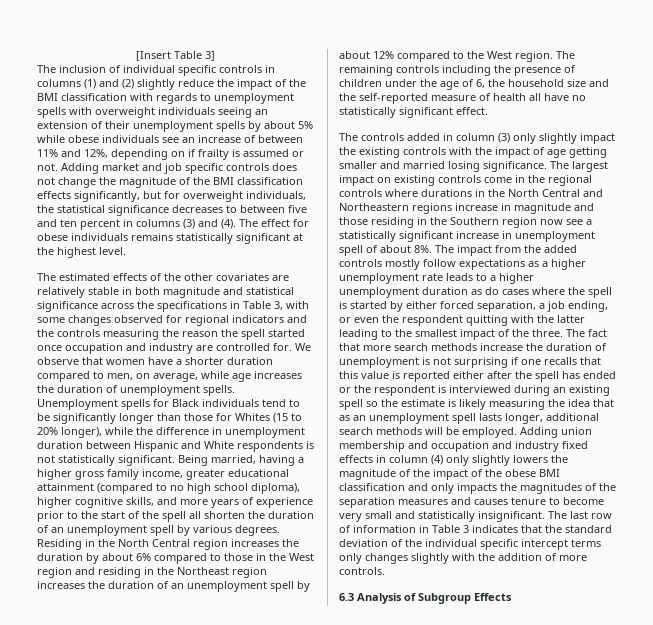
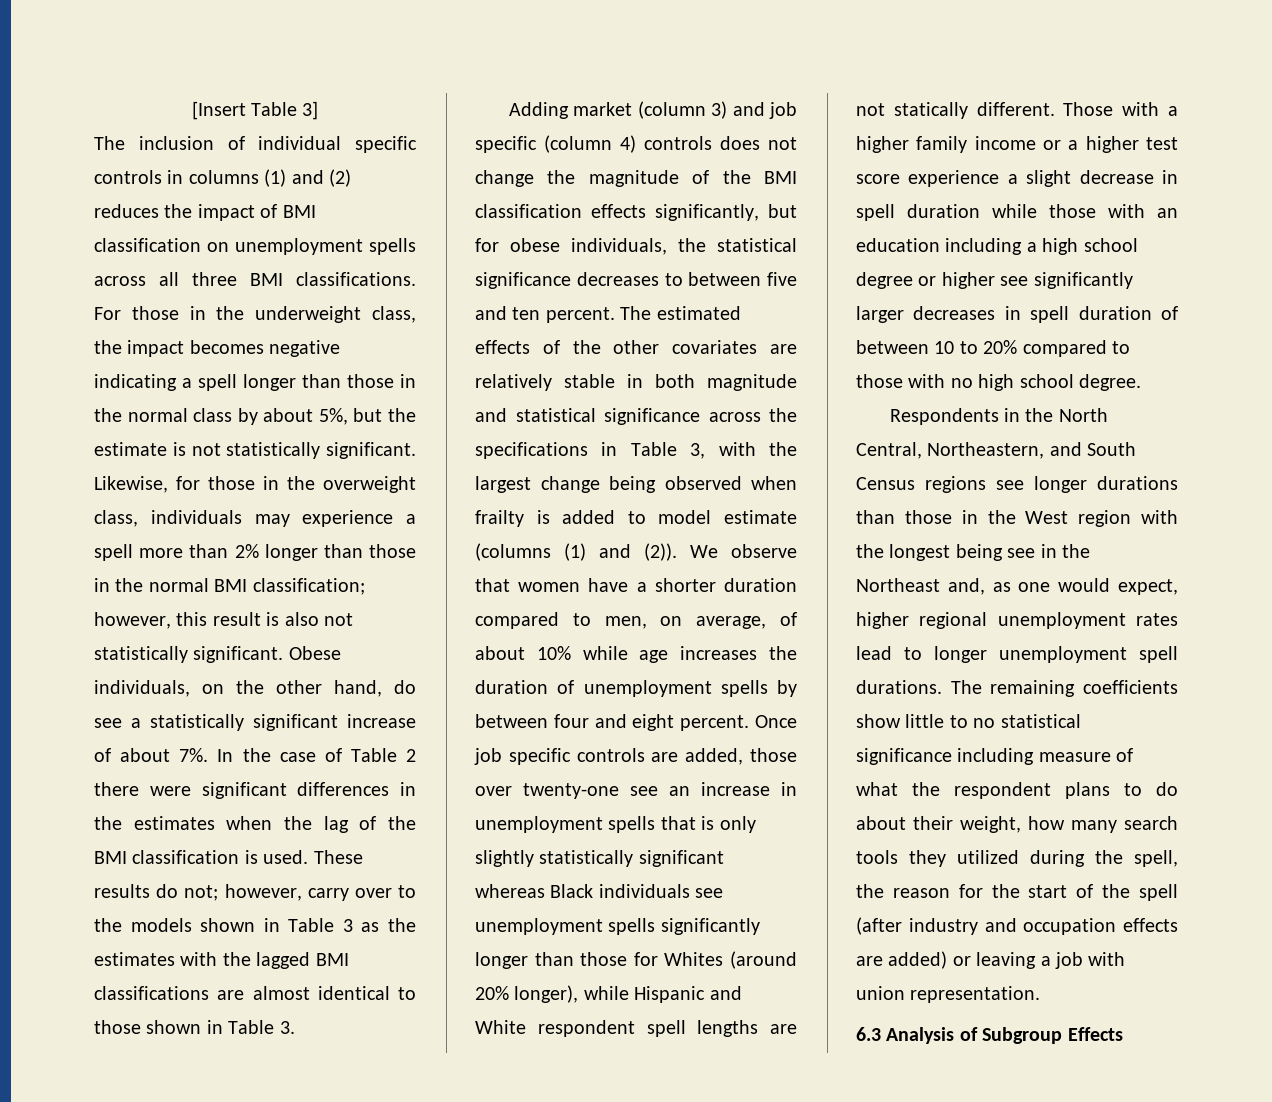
- The inclusion of individual specific controls in columns (1) and (2) slightly reduce the impact of the BMI classification with regards to unemployment spells with overweight individuals seeing an extension of their unemployment spells by about 5% while obese individuals see an increase of between 11% and 12%, depending on if frailty is assumed or not. Adding market and job specific controls does not change the magnitude of the BMI classification effects significantly, but for overweight individuals, the statistical significance decreases to between five and ten percent in columns (3) and (4). The effect for obese individuals remains statistically significant at the highest level.
- The estimated effects of the other covariates are relatively stable in both magnitude and statistical significance across the specifications in Table 3, with some changes observed for regional indicators and the controls measuring the reason the spell started once occupation and industry are controlled for.
+ The inclusion of individual specific controls in columns (1) and (2) reduces the impact of BMI classification on unemployment spells across all three BMI classifications. For those in the underweight class, the impact becomes negative indicating a spell longer than those in the normal class by about 5%, but the estimate is not statistically significant. Likewise, for those in the overweight class, individuals may experience a spell more than 2% longer than those in the normal BMI classification; however, this result is also not statistically significant. Obese individuals, on the other hand, do see a statistically significant increase of about 7%. In the case of Table 2 there were significant differences in the estimates when the lag of the BMI classification is used. These results do not; however, carry over to the models shown in Table 3 as the estimates with the lagged BMI classifications are almost identical to those shown in Table 3.
+ Adding market (column 3) and job specific (column 4) controls does not change the magnitude of the BMI classification effects significantly, but for obese individuals, the statistical significance decreases to between five and ten percent. The estimated effects of the other covariates are relatively stable in both magnitude and statistical significance across the specifications in Table 3, with the largest change being observed when frailty is added to model estimate (columns (1) and (2)).
- We observe that women have a shorter duration compared to men, on average, while age increases the duration of unemployment spells. Unemployment spells for Black individuals tend to be significantly longer than those for Whites (15 to 20% longer), while the difference in unemployment duration between Hispanic and White respondents is not statistically significant. Being married, having a higher gross family income, greater educational attainment (compared to no high school diploma), higher cognitive skills, and more years of experience prior to the start of the spell all shorten the duration of an unemployment spell by various degrees. Residing in the North Central region increases the duration by about 6% compared to those in the West region and residing in the Northeast region increases the duration of an unemployment spell by about 12% compared to the West region. The remaining controls including the presence of children under the age of 6, the household size and the self-reported measure of health all have no statistically significant effect.
- The controls added in column (3) only slightly impact the existing controls with the impact of age getting smaller and married losing significance. The largest impact on existing controls come in the regional controls where durations in the North Central and Northeastern regions increase in magnitude and those residing in the Southern region now see a statistically significant increase in unemployment spell of about 8%. The impact from the added controls mostly follow expectations as a higher unemployment rate leads to a higher unemployment duration as do cases where the spell is started by either forced separation, a job ending, or even the respondent quitting with the latter leading to the smallest impact of the three. The fact that more search methods increase the duration of unemployment is not surprising if one recalls that this value is reported either after the spell has ended or the respondent is interviewed during an existing spell so the estimate is likely measuring the idea that as an unemployment spell lasts longer, additional search methods will be employed. Adding union membership and occupation and industry fixed effects in column (4) only slightly lowers the magnitude of the impact of the obese BMI classification and only impacts the magnitudes of the separation measures and causes tenure to become very small and statistically insignificant. The last row of information in Table 3 indicates that the standard deviation of the individual specific intercept terms only changes slightly with the addition of more controls.
+ We observe that women have a shorter duration compared to men, on average, of about 10% while age increases the duration of unemployment spells by between four and eight percent. Once job specific controls are added, those over twenty-one see an increase in unemployment spells that is only slightly statistically significant whereas Black individuals see unemployment spells significantly longer than those for Whites (around 20% longer), while Hispanic and White respondent spell lengths are not statically different. Those with a higher family income or a higher test score experience a slight decrease in spell duration while those with an education including a high school degree or higher see significantly larger decreases in spell duration of between 10 to 20% compared to those with no high school degree.
+ Respondents in the North Central, Northeastern, and South Census regions see longer durations than those in the West region with the longest being see in the Northeast and, as one would expect, higher regional unemployment rates lead to longer unemployment spell durations. The remaining coefficients show little to no statistical significance including measure of what the respondent plans to do about their weight, how many search tools they utilized during the spell, the reason for the start of the spell (after industry and occupation effects are added) or leaving a job with union representation.

